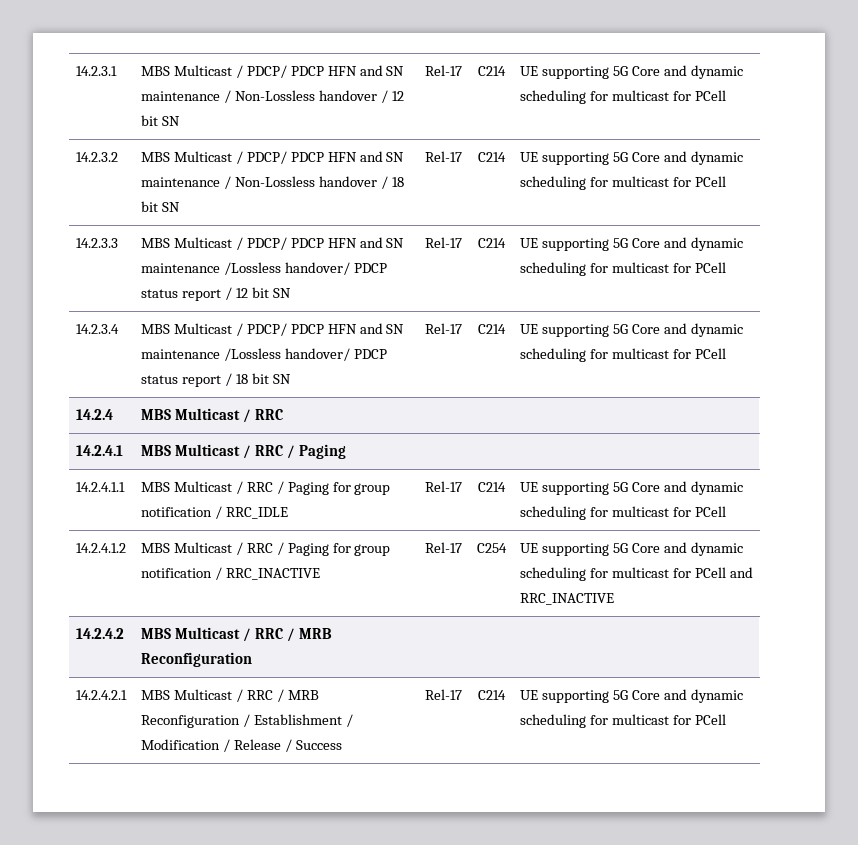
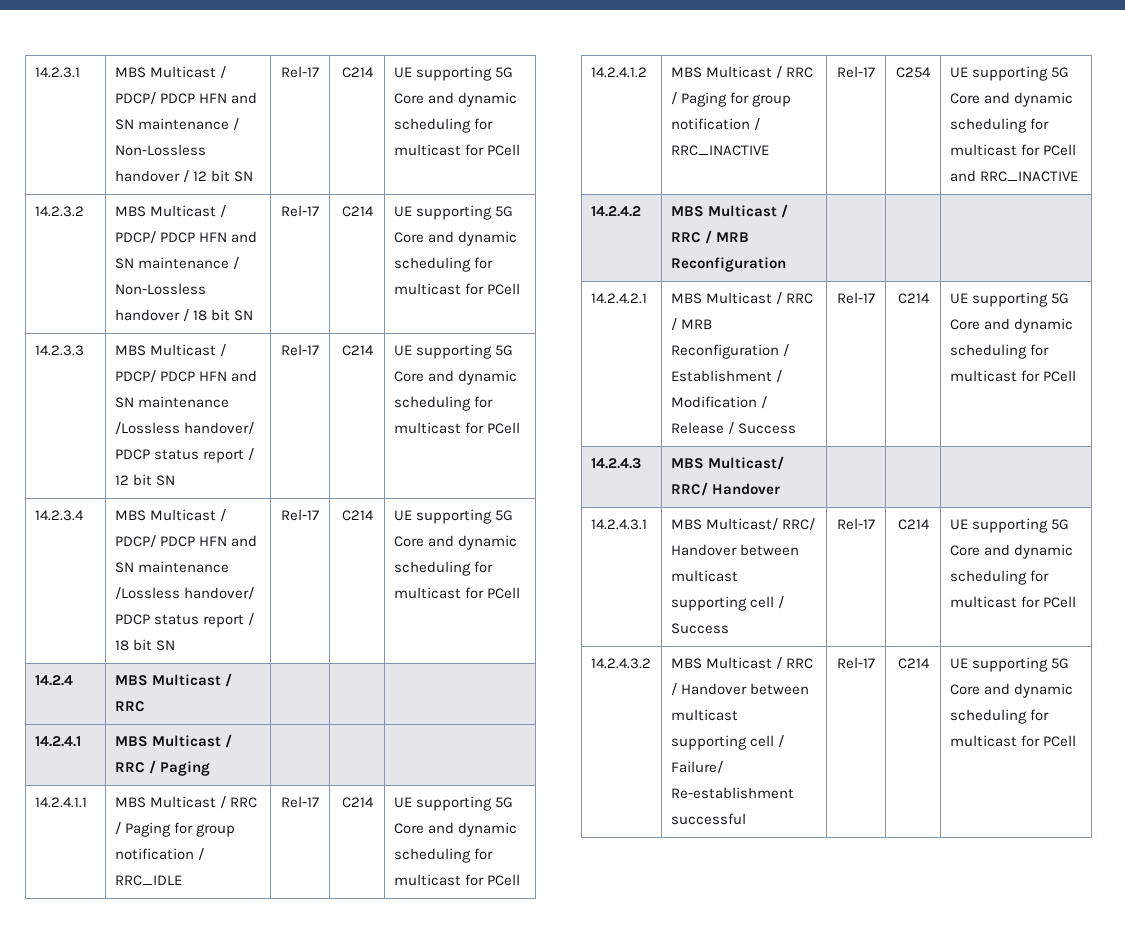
+ 14.2.4.3 | MBS Multicast/ RRC/ Handover | | |
+ 14.2.4.3.1 | MBS Multicast/ RRC/ Handover between multicast supporting cell / Success | Rel-17 | C214 | UE supporting 5G Core and dynamic scheduling for multicast for PCell
+ 14.2.4.3.2 | MBS Multicast / RRC / Handover between multicast supporting cell / Failure/ Re-establishment successful | Rel-17 | C214 | UE supporting 5G Core and dynamic scheduling for multicast for PCell

